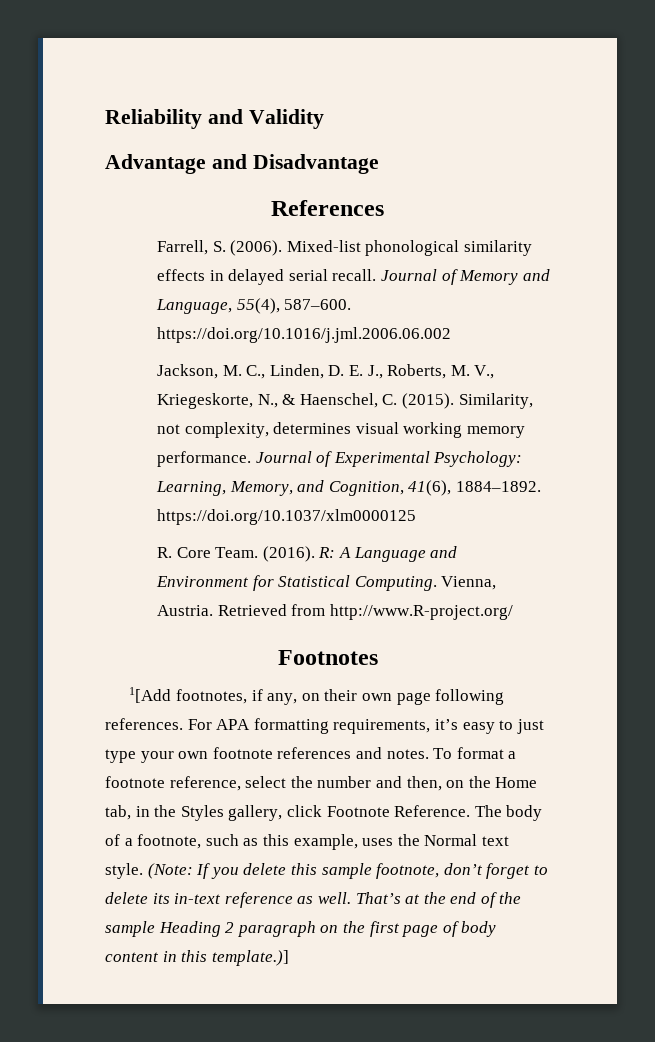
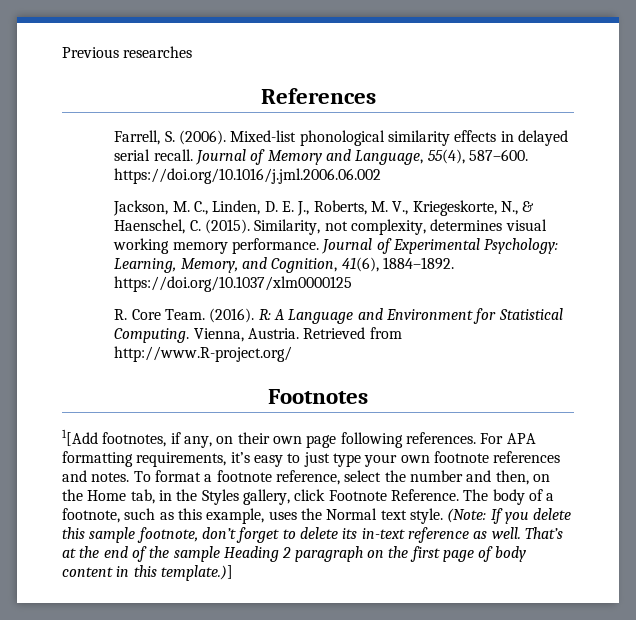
- Reliability and Validity
- Advantage and Disadvantage
+ Previous researches

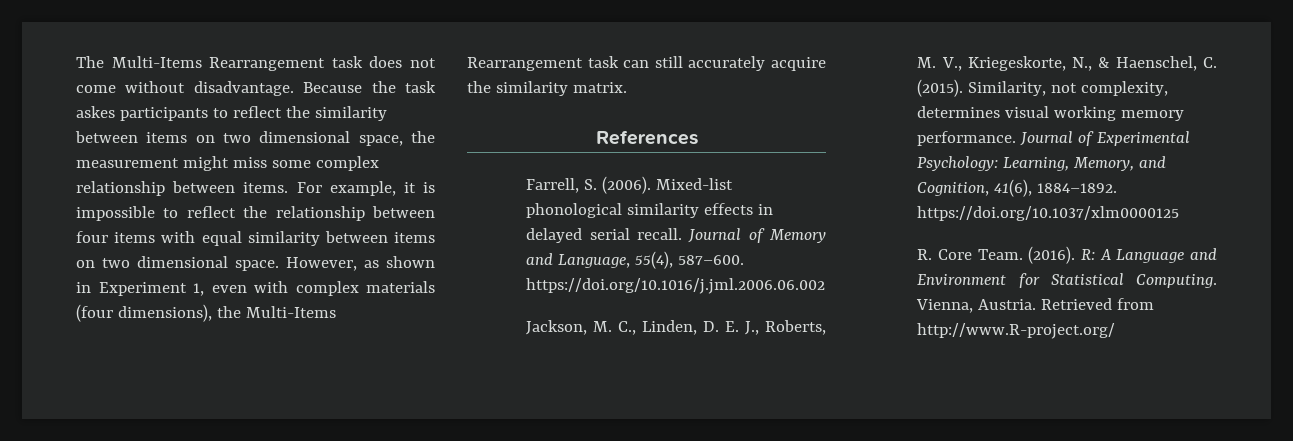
- Previous researches
+ The Multi-Items Rearrangement task does not come without disadvantage. Because the task askes participants to reflect the similarity between items on two dimensional space, the measurement might miss some complex relationship between items. For example, it is impossible to reflect the relationship between four items with equal similarity between items on two dimensional space. However, as shown in Experiment 1, even with complex materials (four dimensions), the Multi-Items Rearrangement task can still accurately acquire the similarity matrix.
- Footnotes
- 1[Add footnotes, if any, on their own page following references. For APA formatting requirements, it’s easy to just type your own footnote references and notes. To format a footnote reference, select the number and then, on the Home tab, in the Styles gallery, click Footnote Reference. The body of a footnote, such as this example, uses the Normal text style. (Note: If you delete this sample footnote, don’t forget to delete its in-text reference as well. That’s at the end of the sample Heading 2 paragraph on the first page of body content in this template.)]

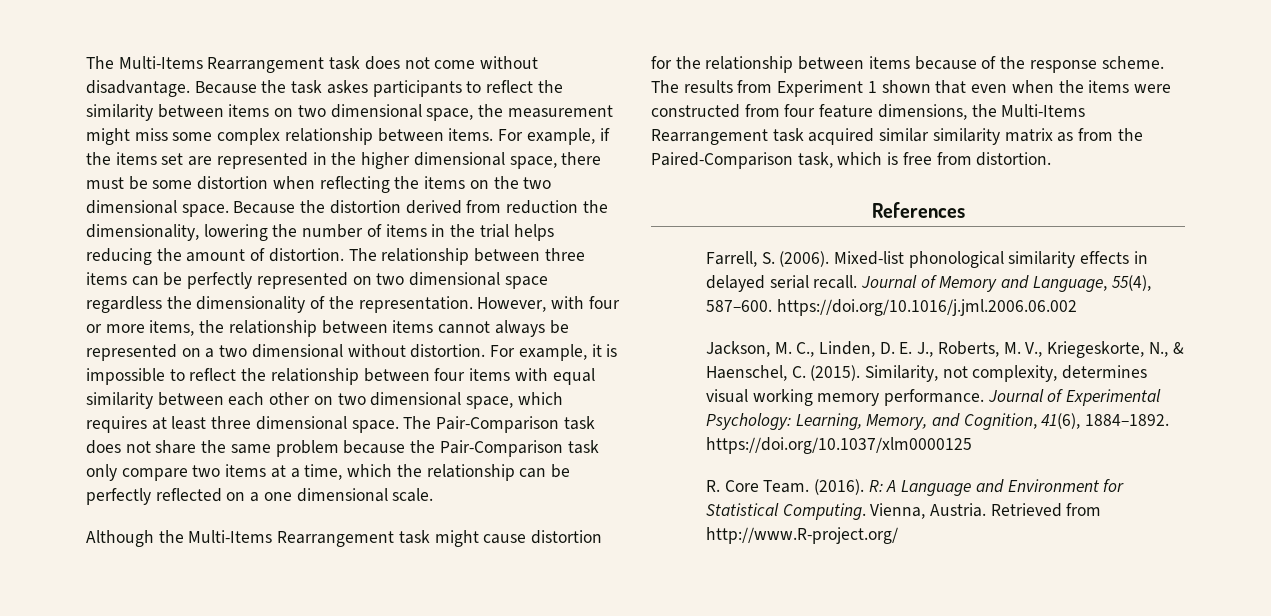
- For example, it is impossible to reflect the relationship between four items with equal similarity between items on two dimensional space. However, as shown in Experiment 1, even with complex materials (four dimensions), the Multi-Items Rearrangement task can still accurately acquire the similarity matrix.
+ For example, if the items set are represented in the higher dimensional space, there must be some distortion when reflecting the items on the two dimensional space. Because the distortion derived from reduction the dimensionality, lowering the number of items in the trial helps reducing the amount of distortion. The relationship between three items can be perfectly represented on two dimensional space regardless the dimensionality of the representation. However, with four or more items, the relationship between items cannot always be represented on a two dimensional without distortion. For example, it is impossible to reflect the relationship between four items with equal similarity between each other on two dimensional space, which requires at least three dimensional space. The Pair-Comparison task does not share the same problem because the Pair-Comparison task only compare two items at a time, which the relationship can be perfectly reflected on a one dimensional scale.
+ Although the Multi-Items Rearrangement task might cause distortion for the relationship between items because of the response scheme. The results from Experiment 1 shown that even when the items were constructed from four feature dimensions, the Multi-Items Rearrangement task acquired similar similarity matrix as from the Paired-Comparison task, which is free from distortion.

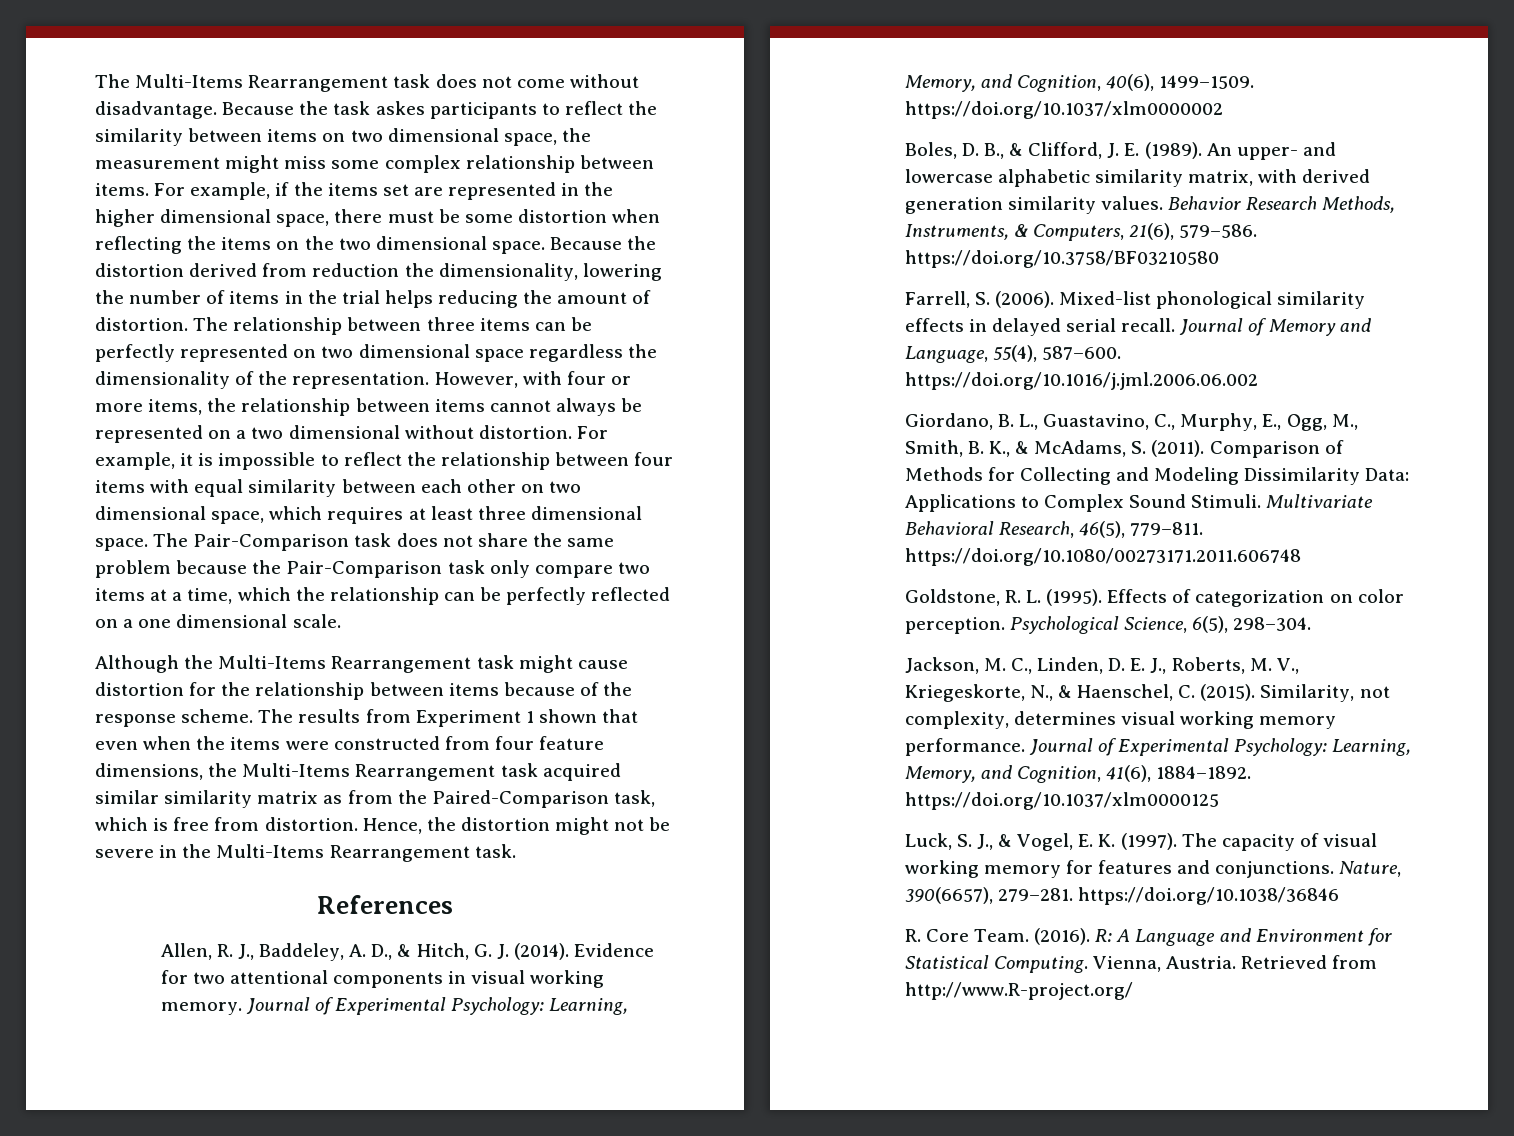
- The results from Experiment 1 shown that even when the items were constructed from four feature dimensions, the Multi-Items Rearrangement task acquired similar similarity matrix as from the Paired-Comparison task, which is free from distortion.
+ The results from Experiment 1 shown that even when the items were constructed from four feature dimensions, the Multi-Items Rearrangement task acquired similar similarity matrix as from the Paired-Comparison task, which is free from distortion. Hence, the distortion might not be severe in the Multi-Items Rearrangement task.
  References
+ Allen, R. J., Baddeley, A. D., & Hitch, G. J. (2014). Evidence for two attentional components in visual working memory. Journal of Experimental Psychology: Learning, Memory, and Cognition, 40(6), 1499–1509. https://doi.org/10.1037/xlm0000002
+ Boles, D. B., & Clifford, J. E. (1989). An upper- and lowercase alphabetic similarity matrix, with derived generation similarity values. Behavior Research Methods, Instruments, & Computers, 21(6), 579–586. https://doi.org/10.3758/BF03210580
+ Giordano, B. L., Guastavino, C., Murphy, E., Ogg, M., Smith, B. K., & McAdams, S. (2011). Comparison of Methods for Collecting and Modeling Dissimilarity Data: Applications to Complex Sound Stimuli. Multivariate Behavioral Research, 46(5), 779–811. https://doi.org/10.1080/00273171.2011.606748
+ Goldstone, R. L. (1995). Effects of categorization on color perception. Psychological Science, 6(5), 298–304.
+ Luck, S. J., & Vogel, E. K. (1997). The capacity of visual working memory for features and conjunctions. Nature, 390(6657), 279–281. https://doi.org/10.1038/36846

